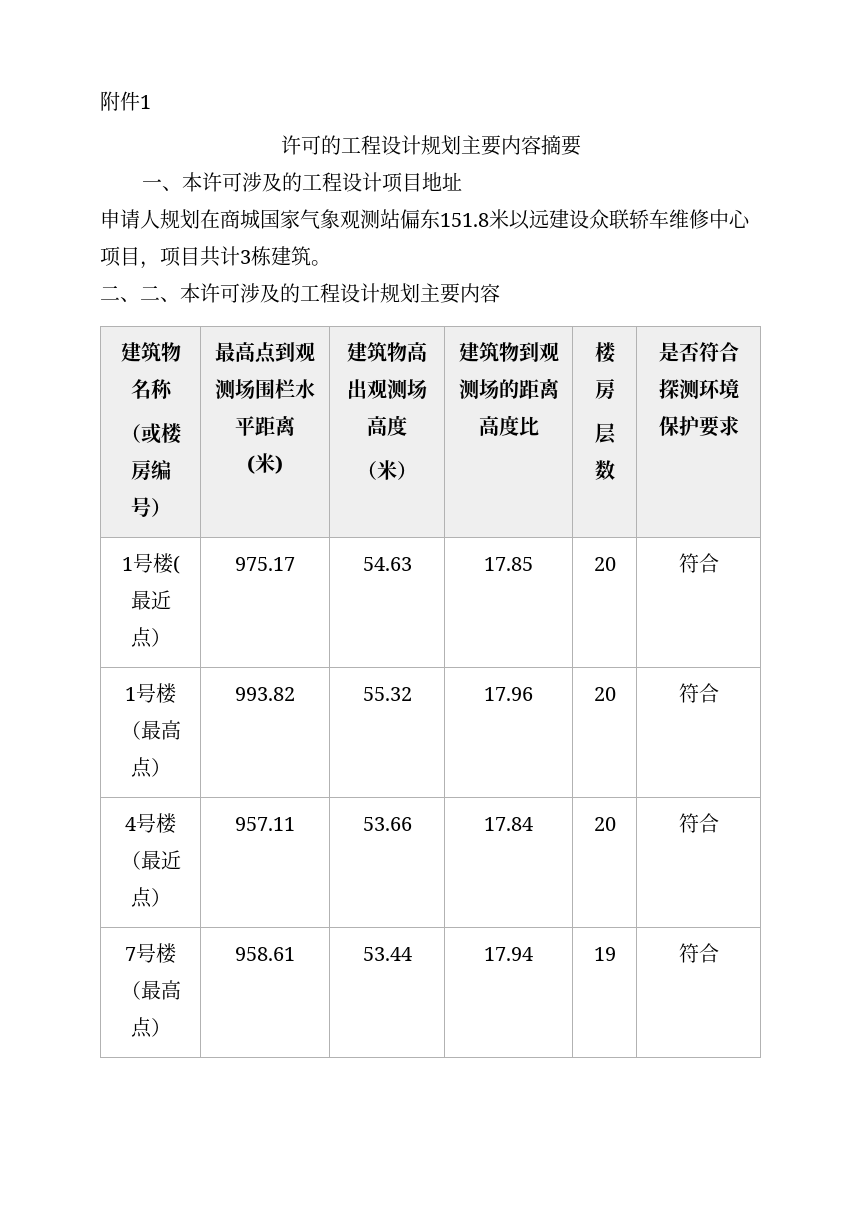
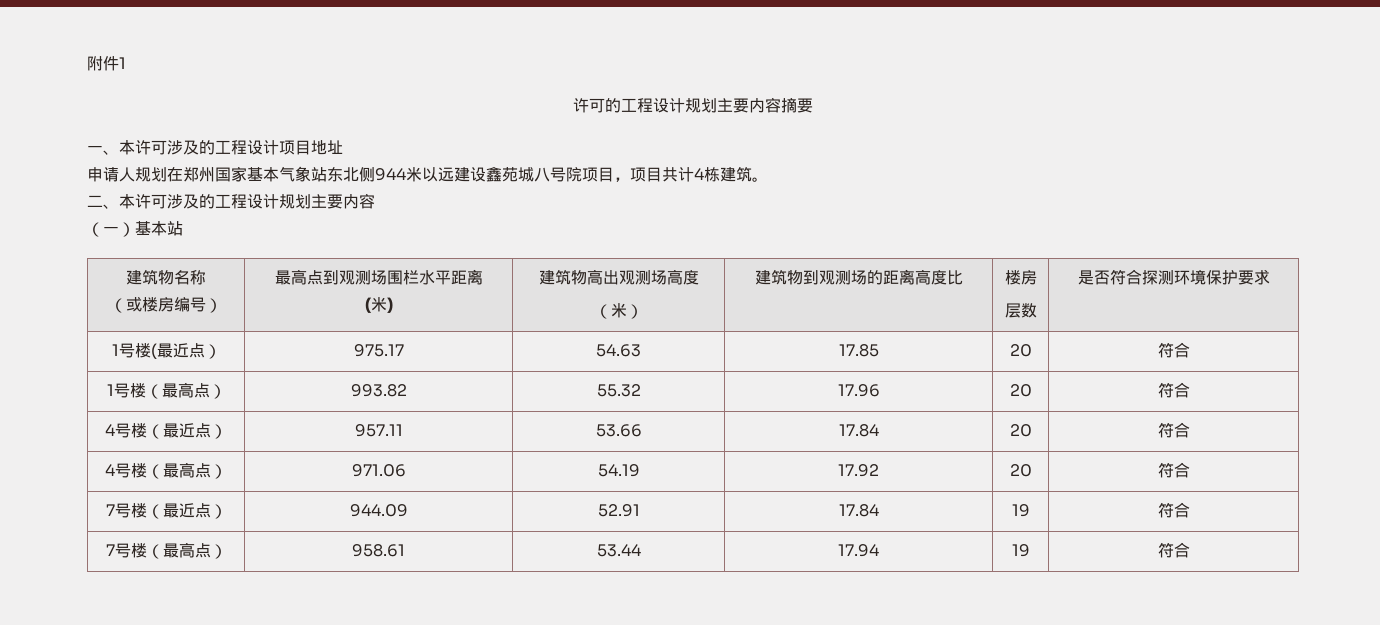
- 申请人规划在商城国家气象观测站偏东151.8米以远建设众联轿车维修中心项目，项目共计3栋建筑。
+ 申请人规划在郑州国家基本气象站东北侧944米以远建设鑫苑城八号院项目，项目共计4栋建筑。
- 二、二、本许可涉及的工程设计规划主要内容
+ 二、本许可涉及的工程设计规划主要内容
+ （一）基本站
+ 4号楼（最高点） | 971.06 | 54.19 | 17.92 | 20 | 符合
+ 7号楼（最近点） | 944.09 | 52.91 | 17.84 | 19 | 符合

